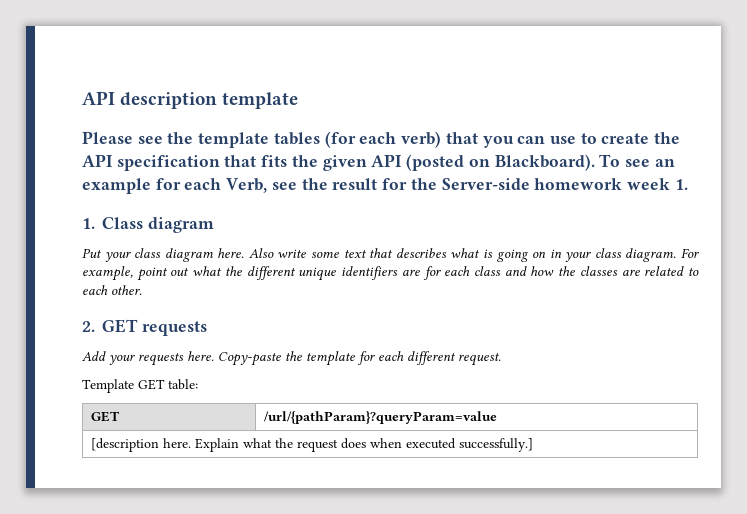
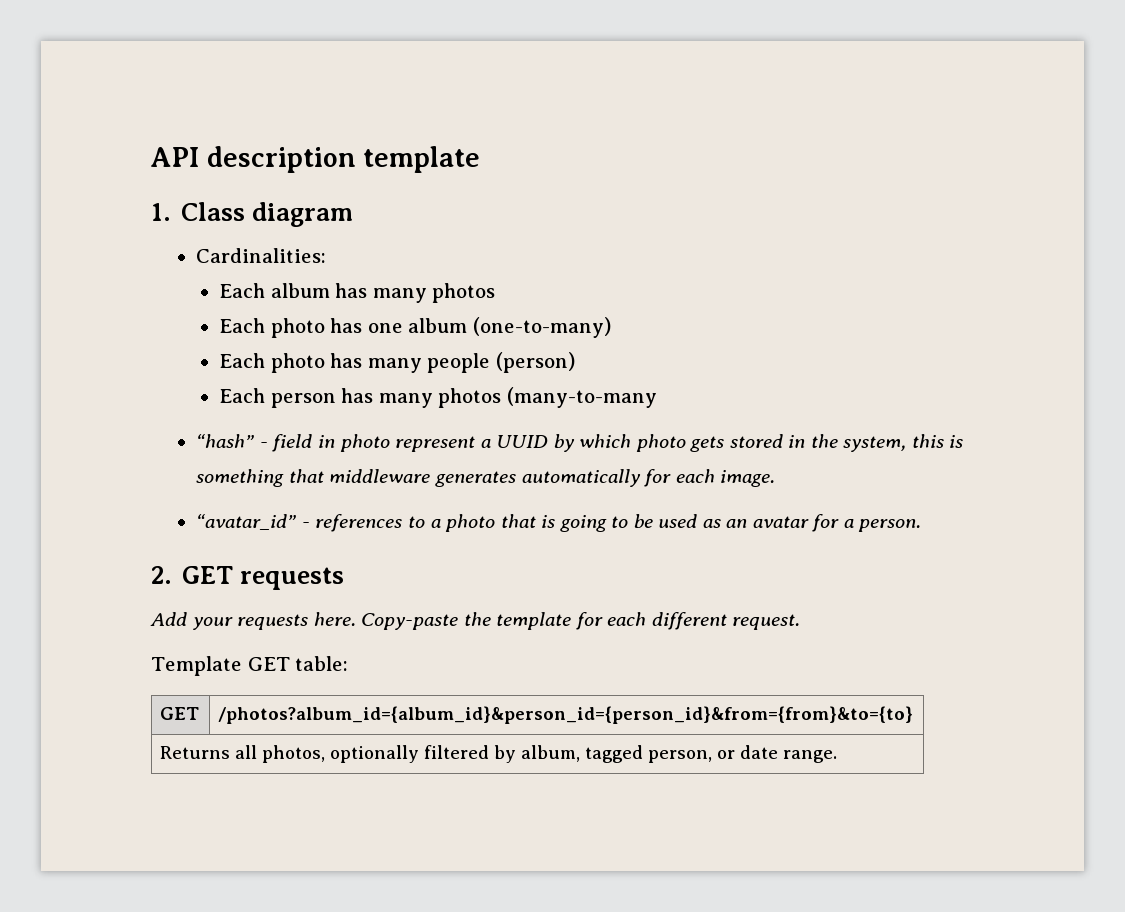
- Please see the template tables (for each verb) that you can use to create the API specification that fits the given API (posted on Blackboard). To see an example for each Verb, see the result for the Server-side homework week 1.
  1. Class diagram
- Put your class diagram here. Also write some text that describes what is going on in your class diagram. For example, point out what the different unique identifiers are for each class and how the classes are related to each other.
+ Cardinalities:
+ Each album has many photos
+ Each photo has one album (one-to-many)
+ Each photo has many people (person)
+ Each person has many photos (many-to-many
+ “hash” - field in photo represent a UUID by which photo gets stored in the system, this is something that middleware generates automatically for each image.
+ “avatar_id” - references to a photo that is going to be used as an avatar for a person.
- GET | /url/{pathParam}?queryParam=value
- [description here. Explain what the request does when executed successfully.]
+ GET | /photos?album_id={album_id}&person_id={person_id}&from={from}&to={to}
+ Returns all photos, optionally filtered by album, tagged person, or date range.

